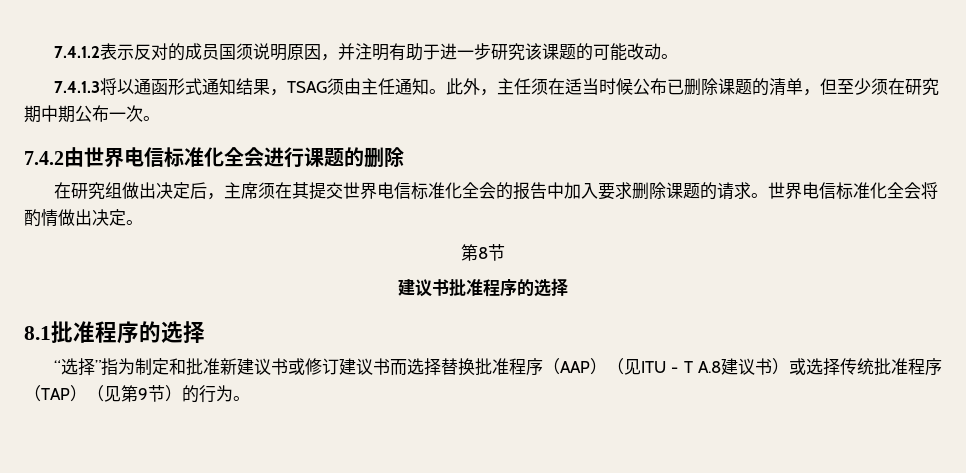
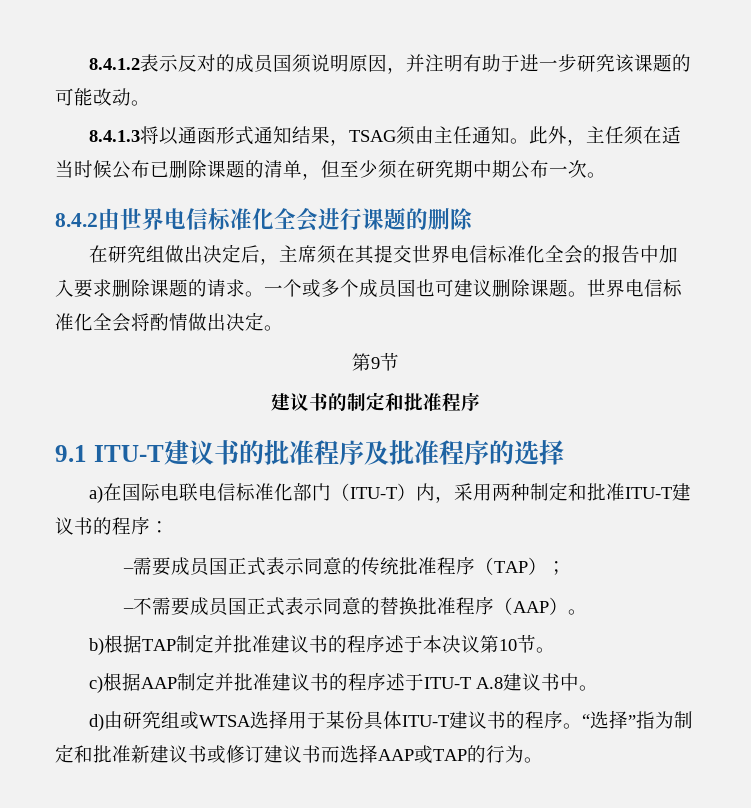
- 7.4.1.2表示反对的成员国须说明原因，并注明有助于进一步研究该课题的可能改动。
+ 8.4.1.2表示反对的成员国须说明原因，并注明有助于进一步研究该课题的可能改动。
- 7.4.1.3将以通函形式通知结果，TSAG须由主任通知。
+ 8.4.1.3将以通函形式通知结果，TSAG须由主任通知。
- 7.4.2由世界电信标准化全会进行课题的删除
+ 8.4.2由世界电信标准化全会进行课题的删除
+ 一个或多个成员国也可建议删除课题。
- 第8节
+ 第9节
- 建议书批准程序的选择
- 8.1批准程序的选择
- “选择”指为制定和批准新建议书或修订建议书而选择替换批准程序（AAP）（见ITU - T A.8建议书）或选择传统批准程序（TAP）（见第9节）的行为。
+ 建议书的制定和批准程序
+ 9.1 ITU-T建议书的批准程序及批准程序的选择
+ а)在国际电联电信标准化部门（ITU-T）内，采用两种制定和批准ITU-T建议书的程序：
+ –需要成员国正式表示同意的传统批准程序（TAP）；
+ –不需要成员国正式表示同意的替换批准程序（AAP）。
+ b)根据TAP制定并批准建议书的程序述于本决议第10节。
+ c)根据AAP制定并批准建议书的程序述于ITU-T A.8建议书中。
+ d)由研究组或WTSA选择用于某份具体ITU-T建议书的程序。“选择”指为制定和批准新建议书或修订建议书而选择AAP或TAP的行为。

